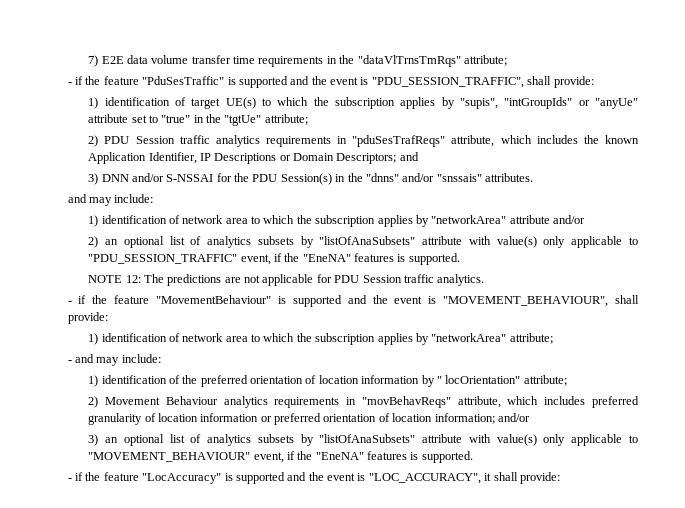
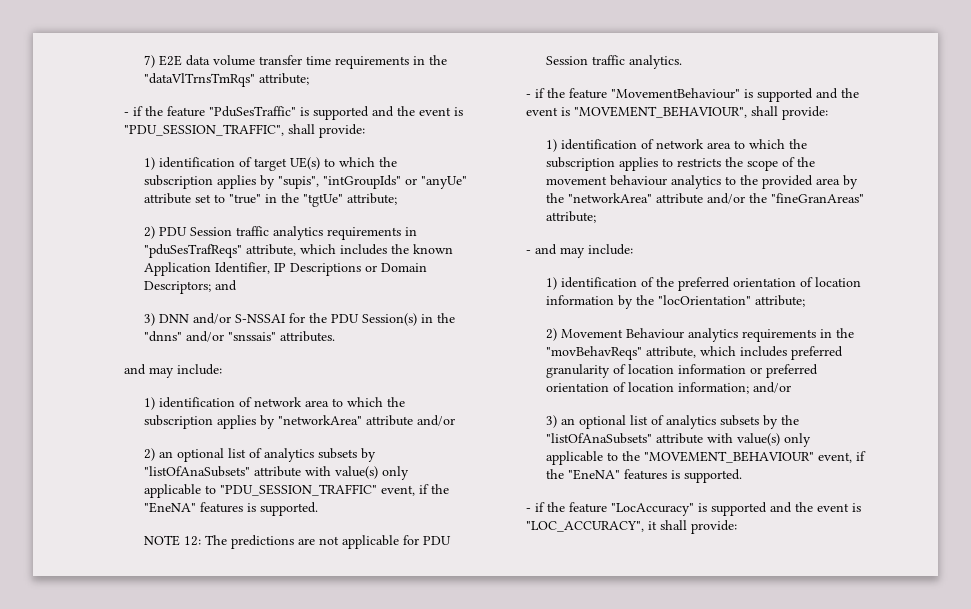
- 1) identification of network area to which the subscription applies by "networkArea" attribute;
+ 1) identification of network area to which the subscription applies to restricts the scope of the movement behaviour analytics to the provided area by the "networkArea" attribute and/or the "fineGranAreas" attribute;
- 1) identification of the preferred orientation of location information by " locOrientation" attribute;
+ 1) identification of the preferred orientation of location information by the "locOrientation" attribute;
- 2) Movement Behaviour analytics requirements in "movBehavReqs" attribute, which includes preferred granularity of location information or preferred orientation of location information; and/or
+ 2) Movement Behaviour analytics requirements in the "movBehavReqs" attribute, which includes preferred granularity of location information or preferred orientation of location information; and/or
- 3) an optional list of analytics subsets by "listOfAnaSubsets" attribute with value(s) only applicable to "MOVEMENT_BEHAVIOUR" event, if the "EneNA" features is supported.
+ 3) an optional list of analytics subsets by the "listOfAnaSubsets" attribute with value(s) only applicable to the "MOVEMENT_BEHAVIOUR" event, if the "EneNA" features is supported.

